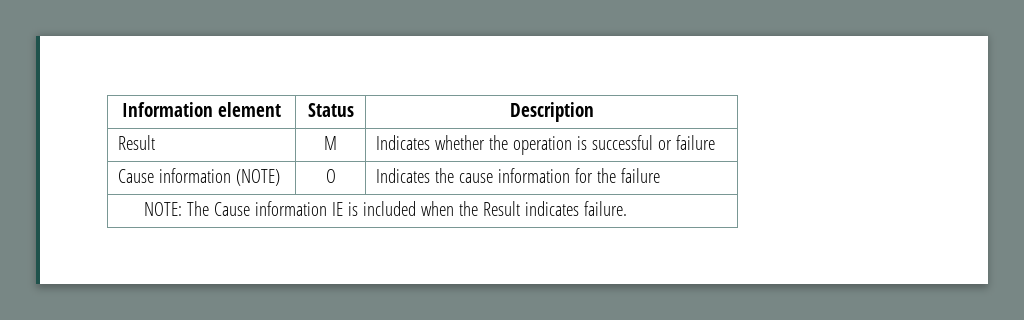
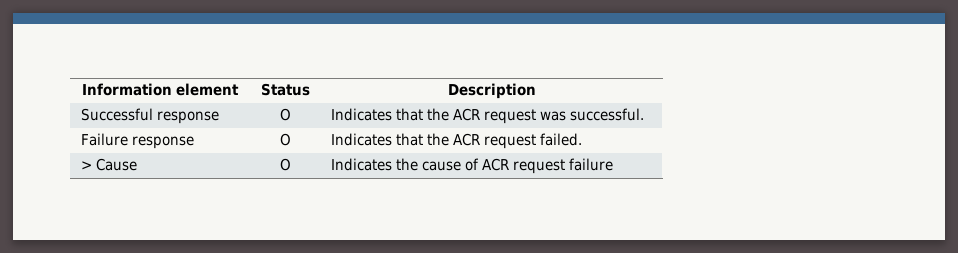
- Result | M | Indicates whether the operation is successful or failure
- Cause information (NOTE) | O | Indicates the cause information for the failure
- NOTE: The Cause information IE is included when the Result indicates failure.
+ Successful response | O | Indicates that the ACR request was successful.
+ Failure response | O | Indicates that the ACR request failed.
+ > Cause | O | Indicates the cause of ACR request failure

